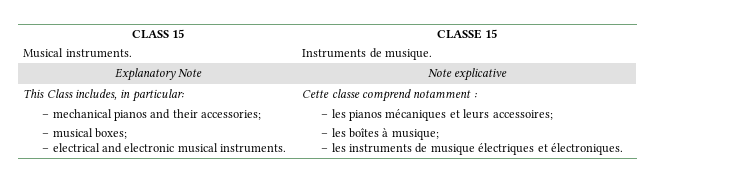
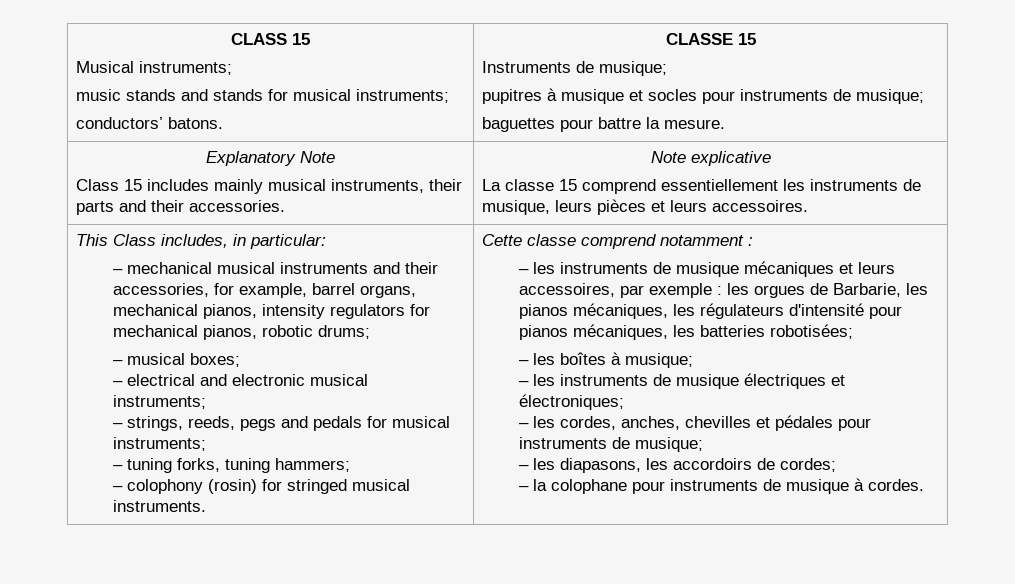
  CLASS 15
- Musical instruments. | CLASSE 15
- Instruments de musique.
- Explanatory Note | Note explicative
+ Musical instruments;
+ music stands and stands for musical instruments;
+ conductors’ batons. | CLASSE 15
+ Instruments de musique;
+ pupitres à musique et socles pour instruments de musique;
+ baguettes pour battre la mesure.
+ Explanatory Note
+ Class 15 includes mainly musical instruments, their parts and their accessories. | Note explicative
+ La classe 15 comprend essentiellement les instruments de musique, leurs pièces et leurs accessoires.
- – mechanical pianos and their accessories;
+ – mechanical musical instruments and their accessories, for example, barrel organs, mechanical pianos, intensity regulators for mechanical pianos, robotic drums;
- – electrical and electronic musical instruments.
+ – electrical and electronic musical instruments;
+ – strings, reeds, pegs and pedals for musical instruments;
+ – tuning forks, tuning hammers;
+ – colophony (rosin) for stringed musical instruments.
- – les pianos mécaniques et leurs accessoires;
+ – les instruments de musique mécaniques et leurs accessoires, par exemple : les orgues de Barbarie, les pianos mécaniques, les régulateurs d'intensité pour pianos mécaniques, les batteries robotisées;
- – les instruments de musique électriques et électroniques.
+ – les instruments de musique électriques et électroniques;
+ – les cordes, anches, chevilles et pédales pour instruments de musique;
+ – les diapasons, les accordoirs de cordes;
+ – la colophane pour instruments de musique à cordes.

